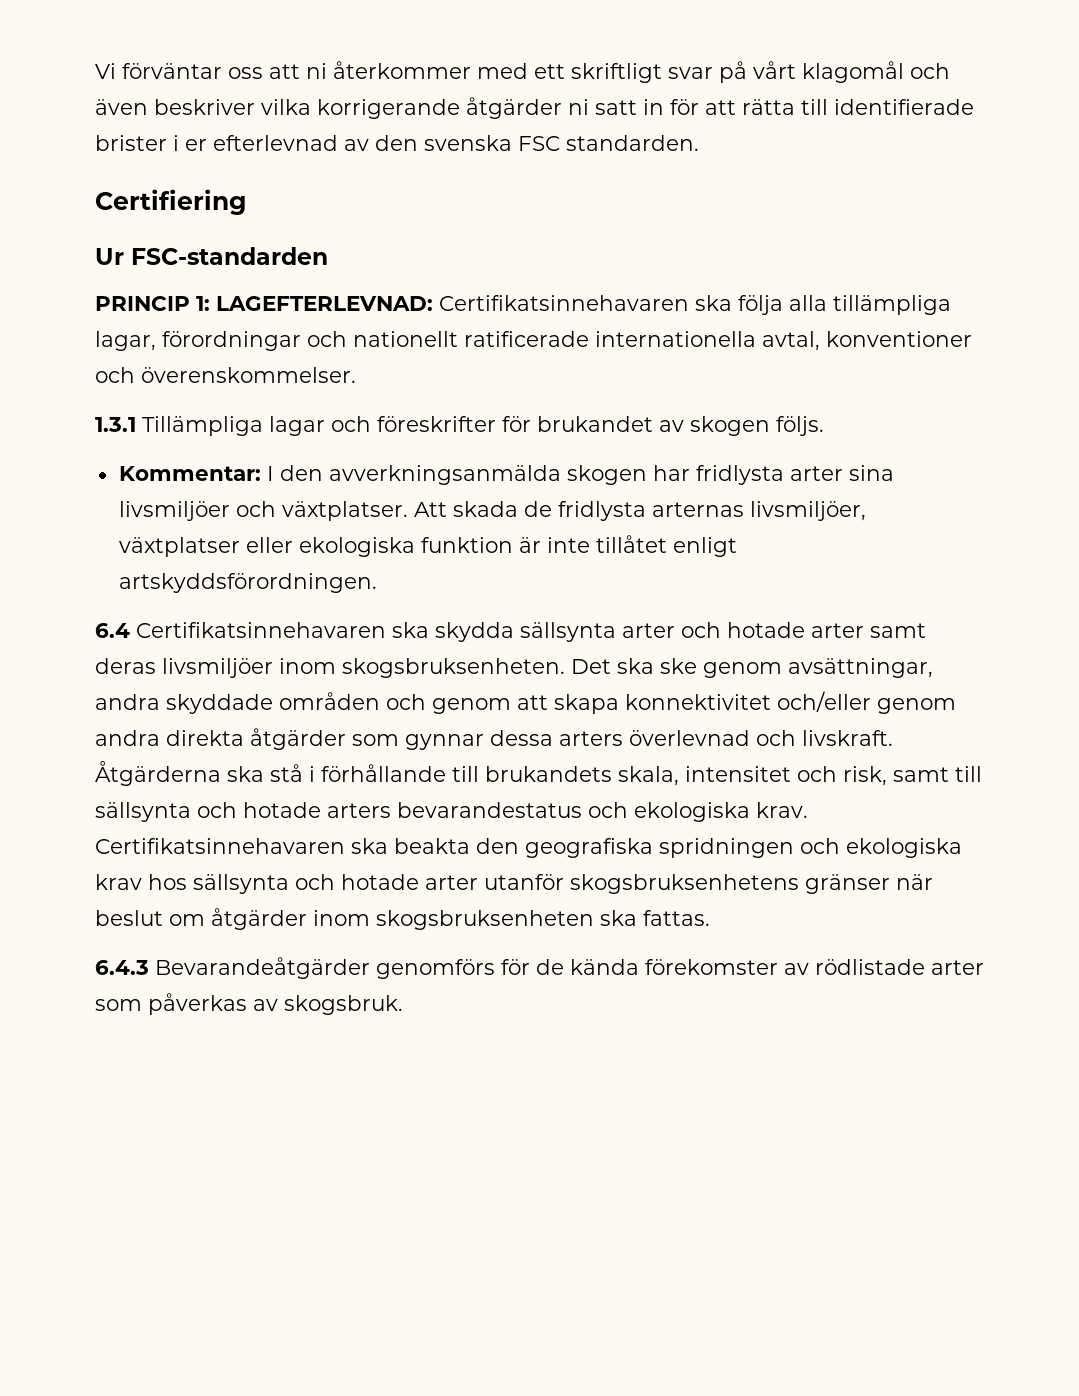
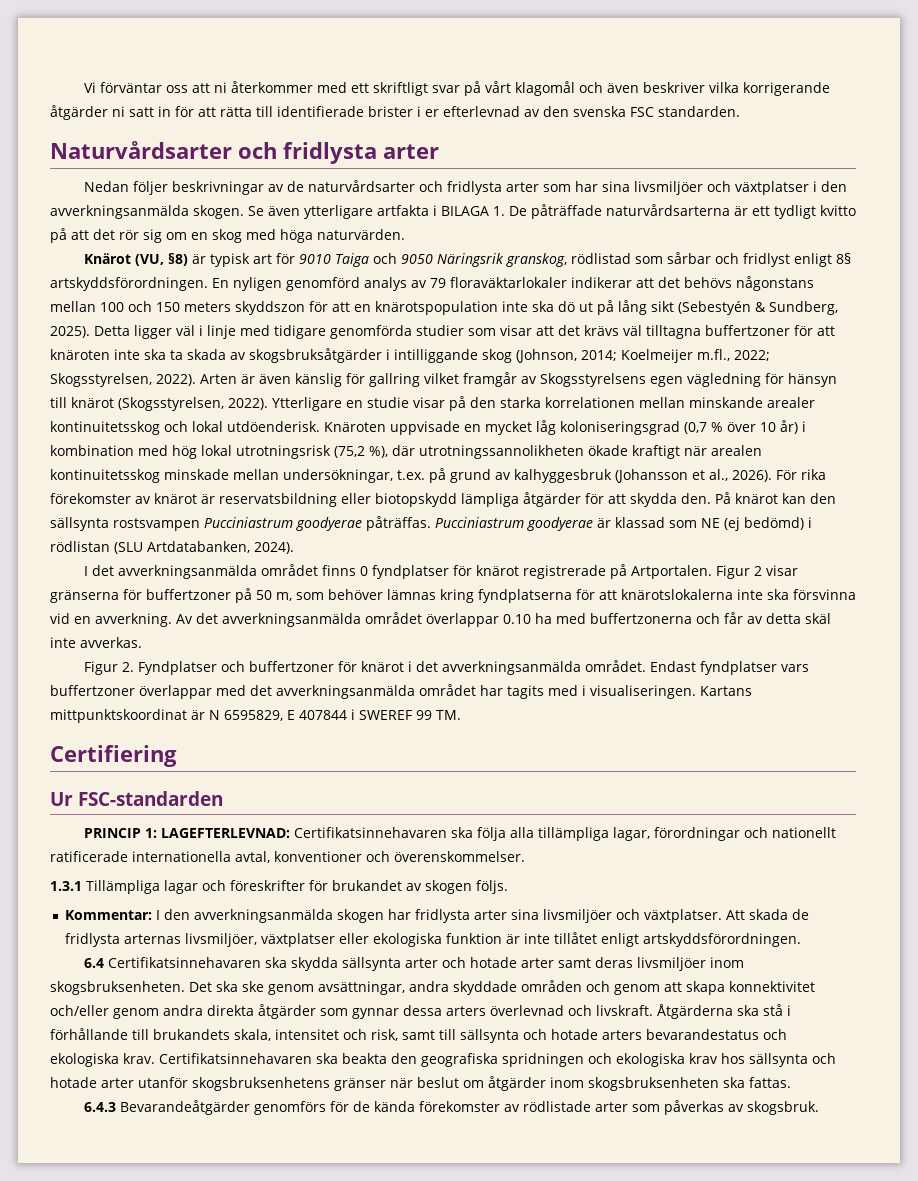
+ Naturvårdsarter och fridlysta arter
+ Nedan följer beskrivningar av de naturvårdsarter och fridlysta arter som har sina livsmiljöer och växtplatser i den avverkningsanmälda skogen. Se även ytterligare artfakta i BILAGA 1. De påträffade naturvårdsarterna är ett tydligt kvitto på att det rör sig om en skog med höga naturvärden.
+ Knärot (VU, §8) är typisk art för 9010 Taiga och 9050 Näringsrik granskog, rödlistad som sårbar och fridlyst enligt 8§ artskyddsförordningen. En nyligen genomförd analys av 79 floraväktarlokaler indikerar att det behövs någonstans mellan 100 och 150 meters skyddszon för att en knärotspopulation inte ska dö ut på lång sikt (Sebestyén & Sundberg, 2025). Detta ligger väl i linje med tidigare genomförda studier som visar att det krävs väl tilltagna buffertzoner för att knäroten inte ska ta skada av skogsbruksåtgärder i intilliggande skog (Johnson, 2014; Koelmeijer m.fl., 2022; Skogsstyrelsen, 2022). Arten är även känslig för gallring vilket framgår av Skogsstyrelsens egen vägledning för hänsyn till knärot (Skogsstyrelsen, 2022). Ytterligare en studie visar på den starka korrelationen mellan minskande arealer kontinuitetsskog och lokal utdöenderisk. Knäroten uppvisade en mycket låg koloniseringsgrad (0,7 % över 10 år) i kombination med hög lokal utrotningsrisk (75,2 %), där utrotningssannolikheten ökade kraftigt när arealen kontinuitetsskog minskade mellan undersökningar, t.ex. på grund av kalhyggesbruk (Johansson et al., 2026). För rika förekomster av knärot är reservatsbildning eller biotopskydd lämpliga åtgärder för att skydda den. På knärot kan den sällsynta rostsvampen Pucciniastrum goodyerae påträffas. Pucciniastrum goodyerae är klassad som NE (ej bedömd) i rödlistan (SLU Artdatabanken, 2024).
+ I det avverkningsanmälda området finns 0 fyndplatser för knärot registrerade på Artportalen. Figur 2 visar gränserna för buffertzoner på 50 m, som behöver lämnas kring fyndplatserna för att knärotslokalerna inte ska försvinna vid en avverkning. Av det avverkningsanmälda området överlappar 0.10 ha med buffertzonerna och får av detta skäl inte avverkas.
+ Figur 2. Fyndplatser och buffertzoner för knärot i det avverkningsanmälda området. Endast fyndplatser vars buffertzoner överlappar med det avverkningsanmälda området har tagits med i visualiseringen. Kartans mittpunktskoordinat är N 6595829, E 407844 i SWEREF 99 TM.

